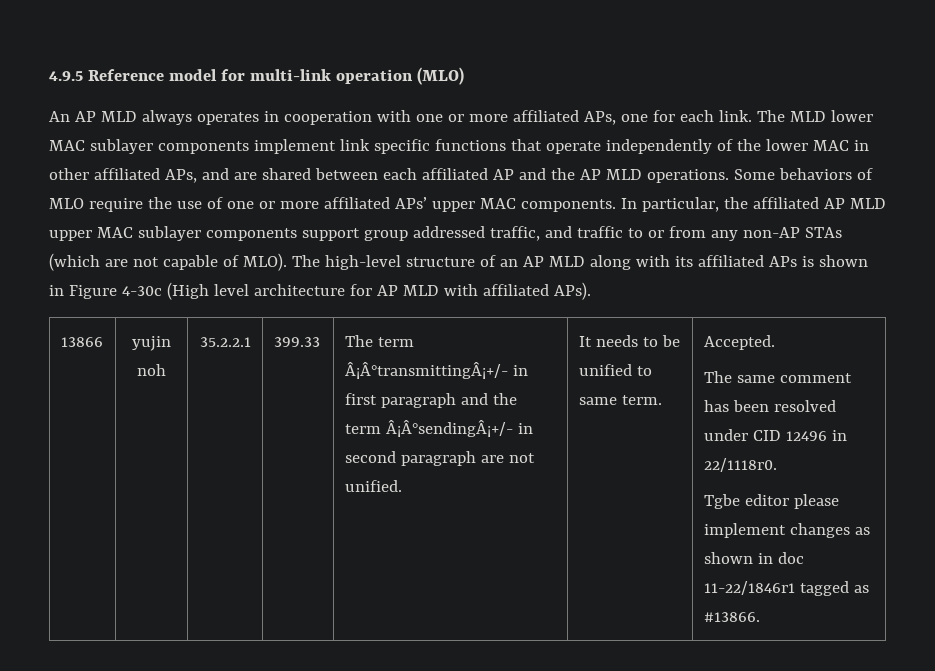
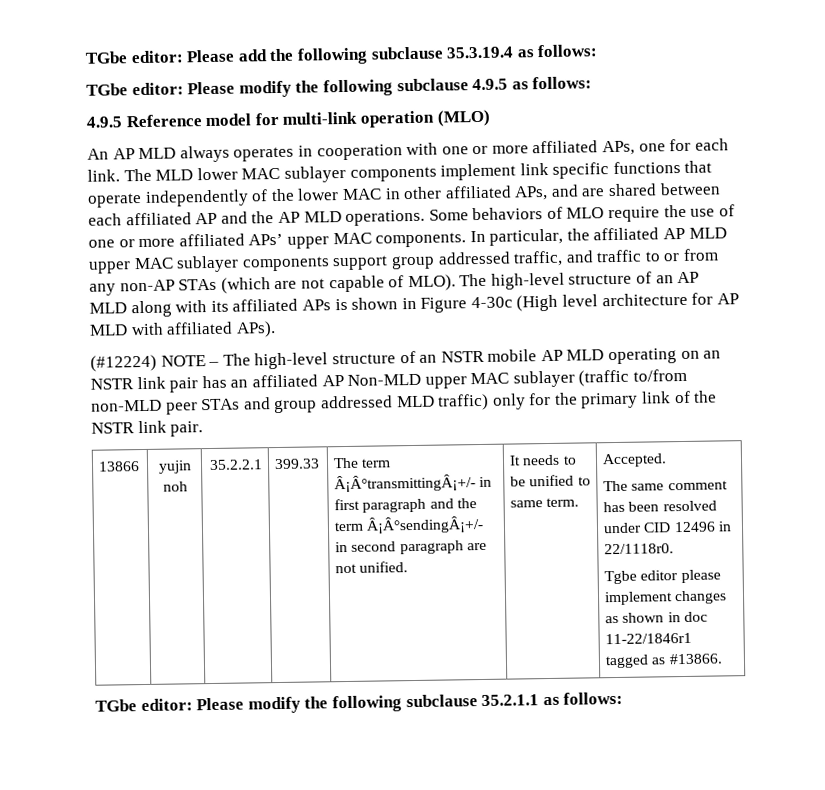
+ TGbe editor: Please add the following subclause 35.3.19.4 as follows:
+ TGbe editor: Please modify the following subclause 4.9.5 as follows:
+ (#12224) NOTE – The high-level structure of an NSTR mobile AP MLD operating on an NSTR link pair has an affiliated AP Non‐MLD upper MAC sublayer (traffic to/from non‐MLD peer STAs and group addressed MLD traffic) only for the primary link of the NSTR link pair.
+ TGbe editor: Please modify the following subclause 35.2.1.1 as follows:

